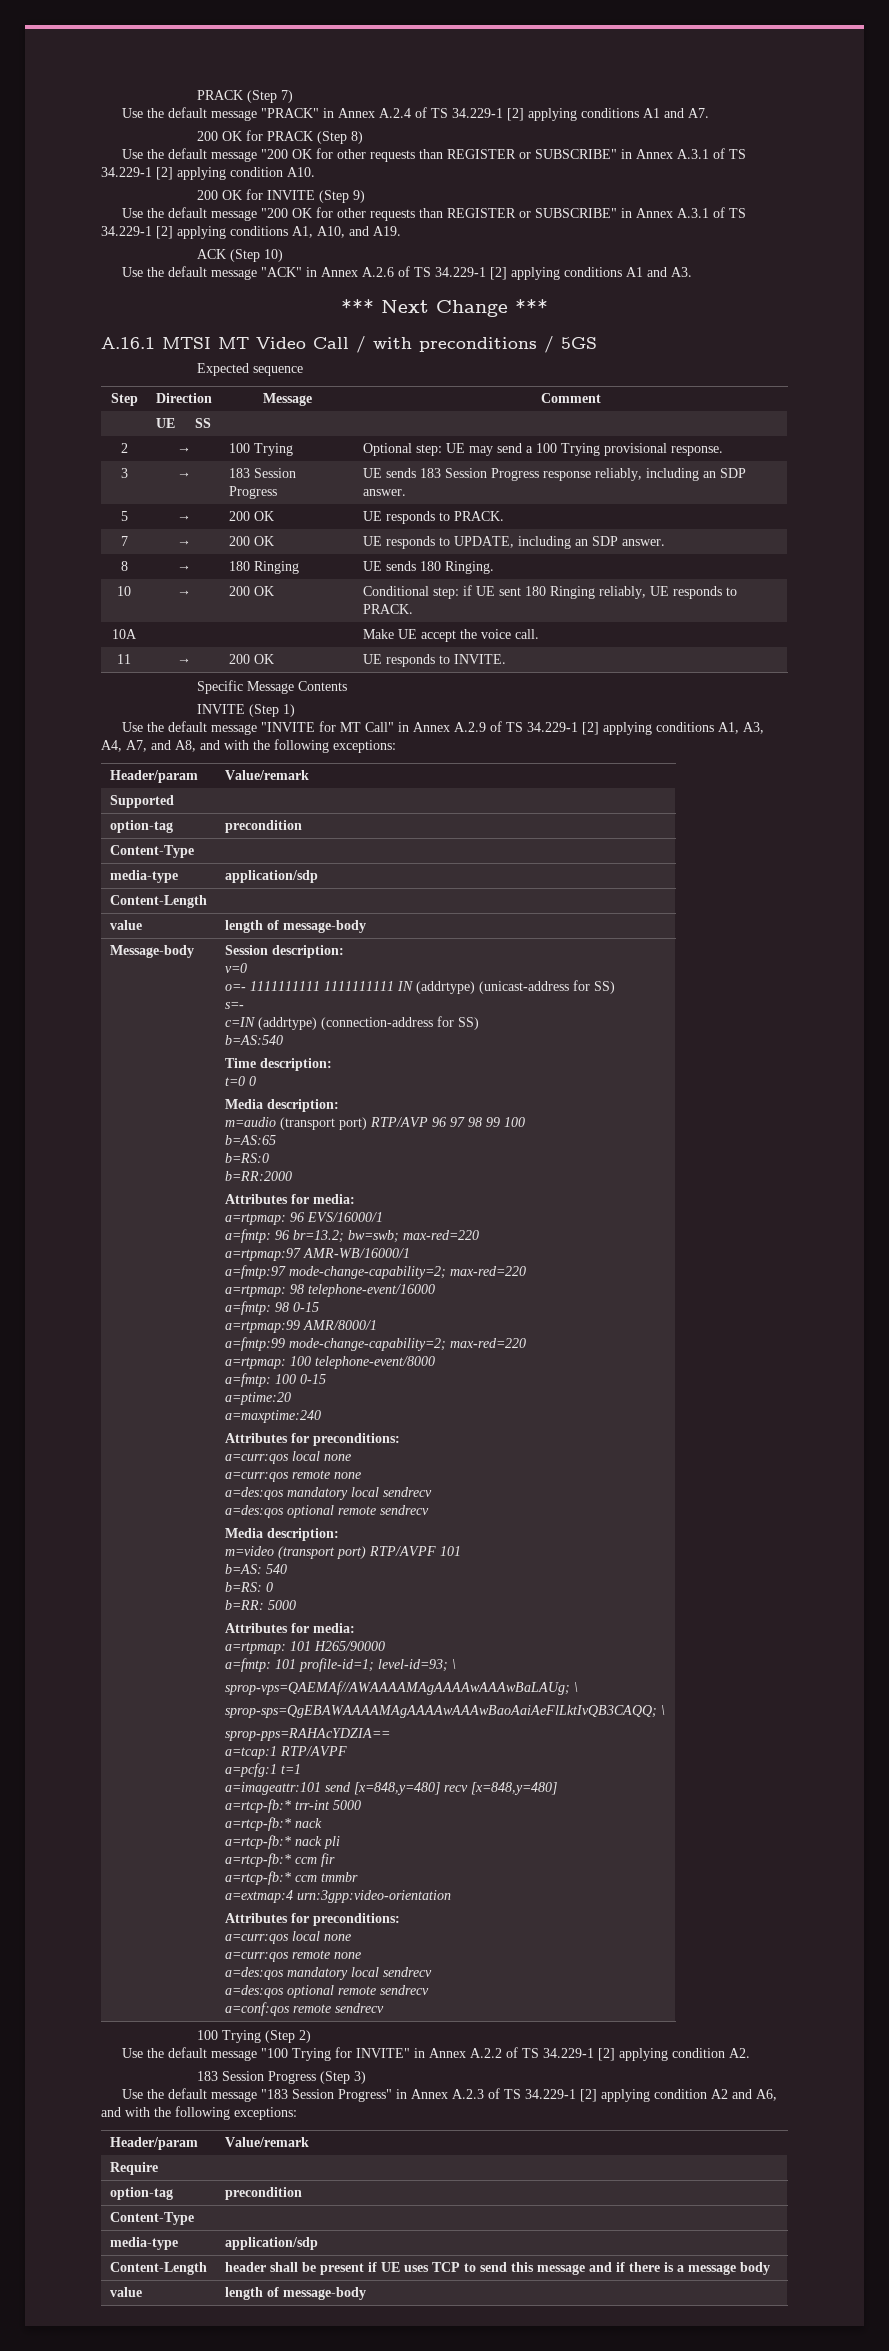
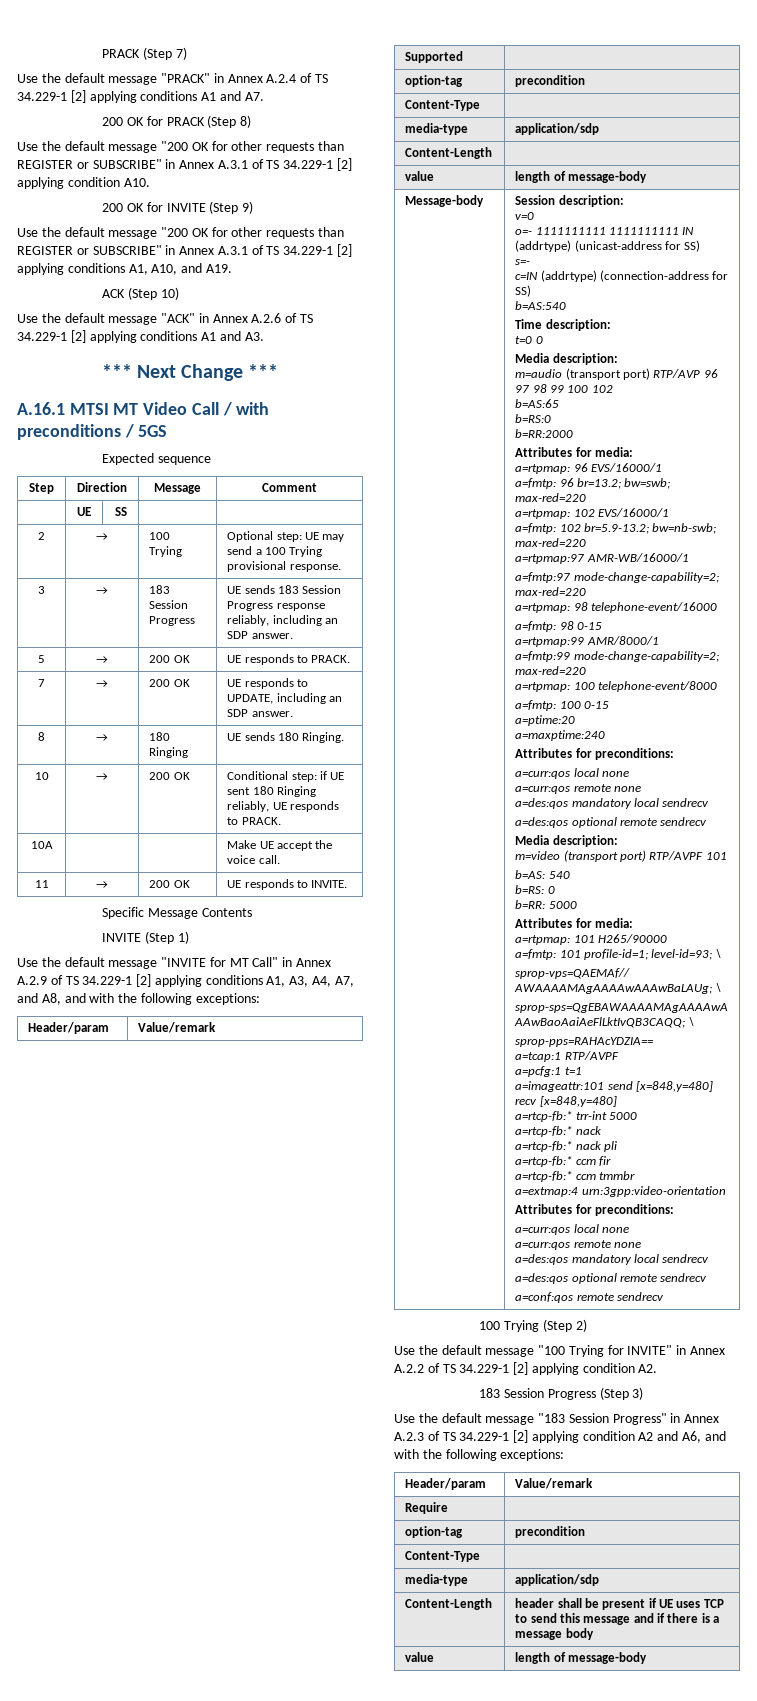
- m=audio (transport port) RTP/AVP 96 97 98 99 100
+ m=audio (transport port) RTP/AVP 96 97 98 99 100 102
+ a=rtpmap: 102 EVS/16000/1
+ a=fmtp: 102 br=5.9-13.2; bw=nb-swb; max-red=220

